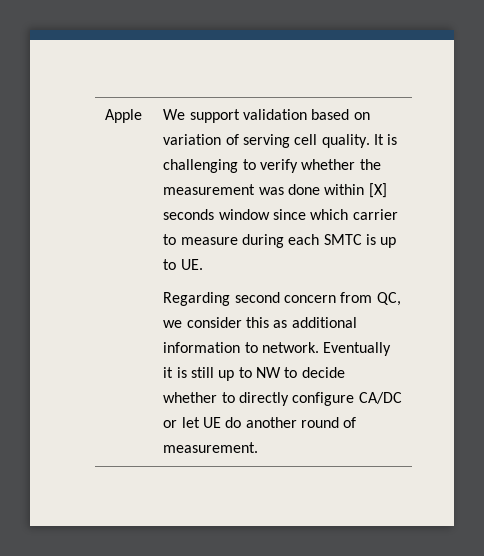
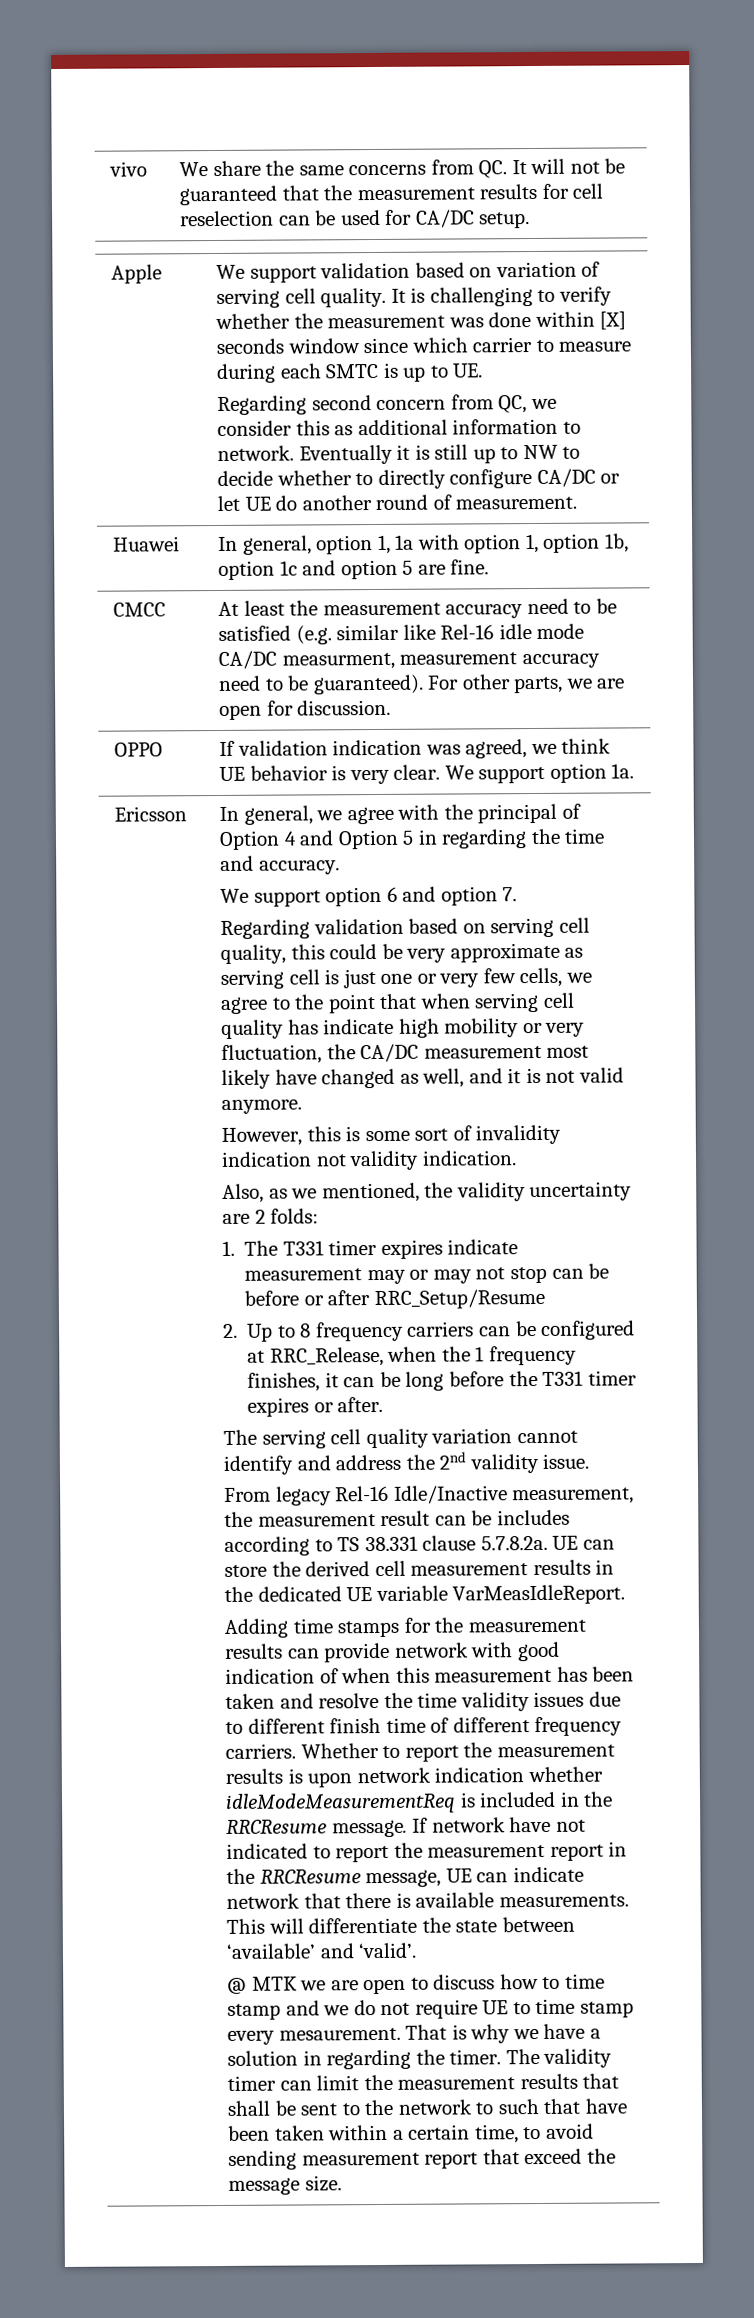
+ vivo | We share the same concerns from QC. It will not be guaranteed that the measurement results for cell reselection can be used for CA/DC setup.
+ Huawei | In general, option 1, 1a with option 1, option 1b, option 1c and option 5 are fine.
+ CMCC | At least the measurement accuracy need to be satisfied (e.g. similar like Rel-16 idle mode CA/DC measurment, measurement accuracy need to be guaranteed). For other parts, we are open for discussion.
+ OPPO | If validation indication was agreed, we think UE behavior is very clear. We support option 1a.
+ Ericsson | In general, we agree with the principal of Option 4 and Option 5 in regarding the time and accuracy.
+ We support option 6 and option 7.
+ Regarding validation based on serving cell quality, this could be very approximate as serving cell is just one or very few cells, we agree to the point that when serving cell quality has indicate high mobility or very fluctuation, the CA/DC measurement most likely have changed as well, and it is not valid anymore.
+ However, this is some sort of invalidity indication not validity indication.
+ Also, as we mentioned, the validity uncertainty are 2 folds:
+ 1. The T331 timer expires indicate measurement may or may not stop can be before or after RRC_Setup/Resume
+ 2. Up to 8 frequency carriers can be configured at RRC_Release, when the 1 frequency finishes, it can be long before the T331 timer expires or after.
+ The serving cell quality variation cannot identify and address the 2nd validity issue.
+ From legacy Rel-16 Idle/Inactive measurement, the measurement result can be includes according to TS 38.331 clause 5.7.8.2a. UE can store the derived cell measurement results in the dedicated UE variable VarMeasIdleReport.
+ Adding time stamps for the measurement results can provide network with good indication of when this measurement has been taken and resolve the time validity issues due to different finish time of different frequency carriers. Whether to report the measurement results is upon network indication whether idleModeMeasurementReq is included in the RRCResume message. If network have not indicated to report the measurement report in the RRCResume message, UE can indicate network that there is available measurements. This will differentiate the state between ‘available’ and ‘valid’.
+ @ MTK we are open to discuss how to time stamp and we do not require UE to time stamp every mesaurement. That is why we have a solution in regarding the timer. The validity timer can limit the measurement results that shall be sent to the network to such that have been taken within a certain time, to avoid sending measurement report that exceed the message size.

